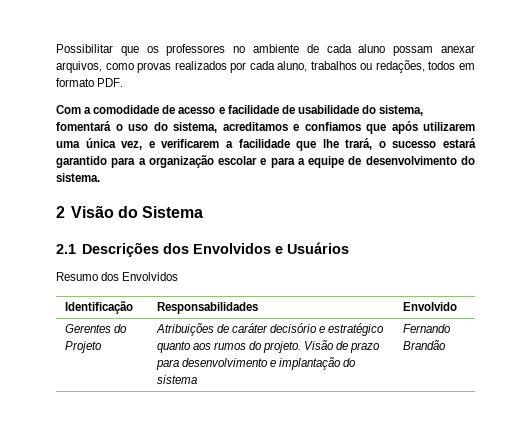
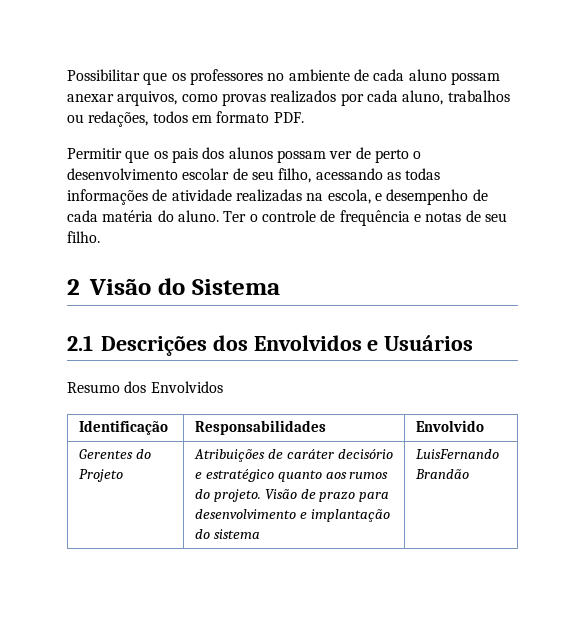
- Com a comodidade de acesso e facilidade de usabilidade do sistema, fomentará o uso do sistema, acreditamos e confiamos que após utilizarem uma única vez, e verificarem a facilidade que lhe trará, o sucesso estará garantido para a organização escolar e para a equipe de desenvolvimento do sistema.
+ Permitir que os pais dos alunos possam ver de perto o desenvolvimento escolar de seu filho, acessando as todas informações de atividade realizadas na escola, e desempenho de cada matéria do aluno. Ter o controle de frequência e notas de seu filho.
- Gerentes do Projeto | Atribuições de caráter decisório e estratégico quanto aos rumos do projeto. Visão de prazo para desenvolvimento e implantação do sistema | Fernando Brandão
+ Gerentes do Projeto | Atribuições de caráter decisório e estratégico quanto aos rumos do projeto. Visão de prazo para desenvolvimento e implantação do sistema | LuisFernando Brandão

